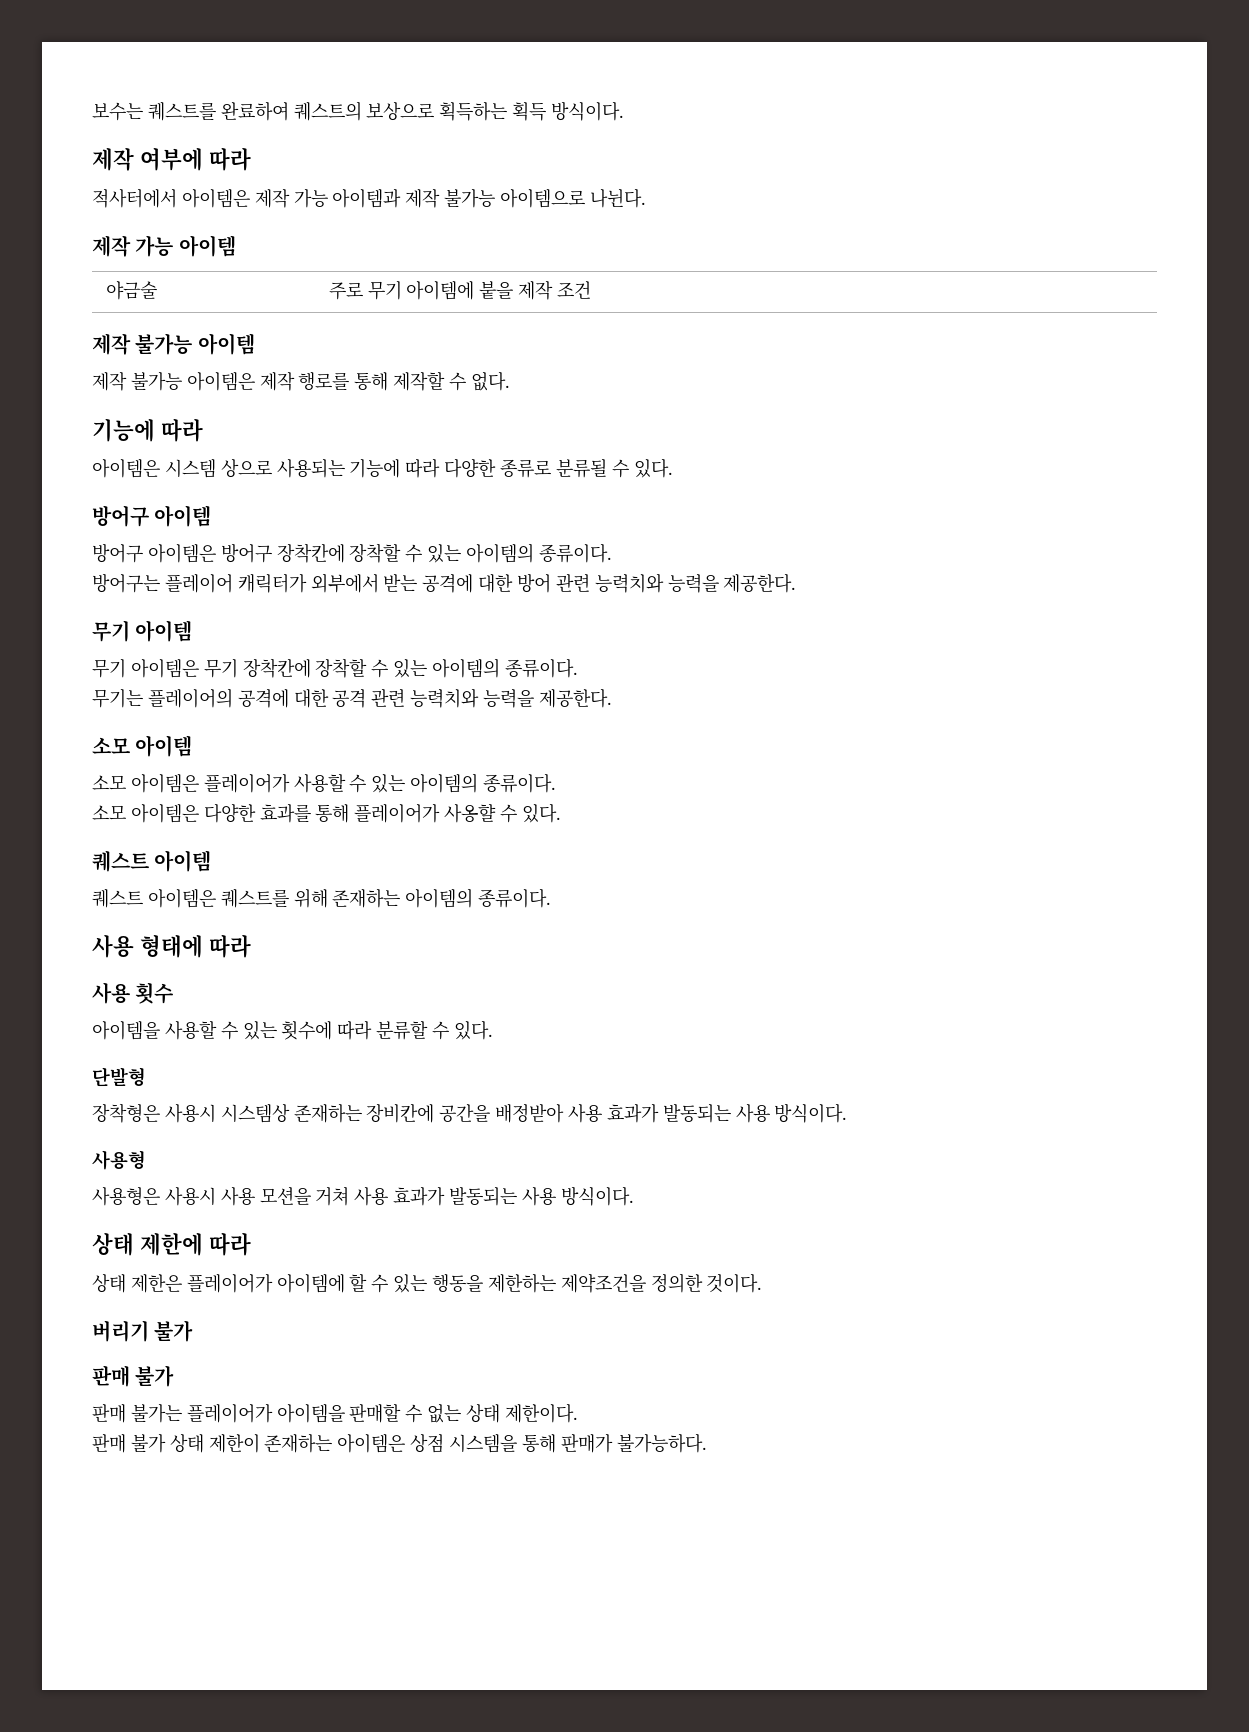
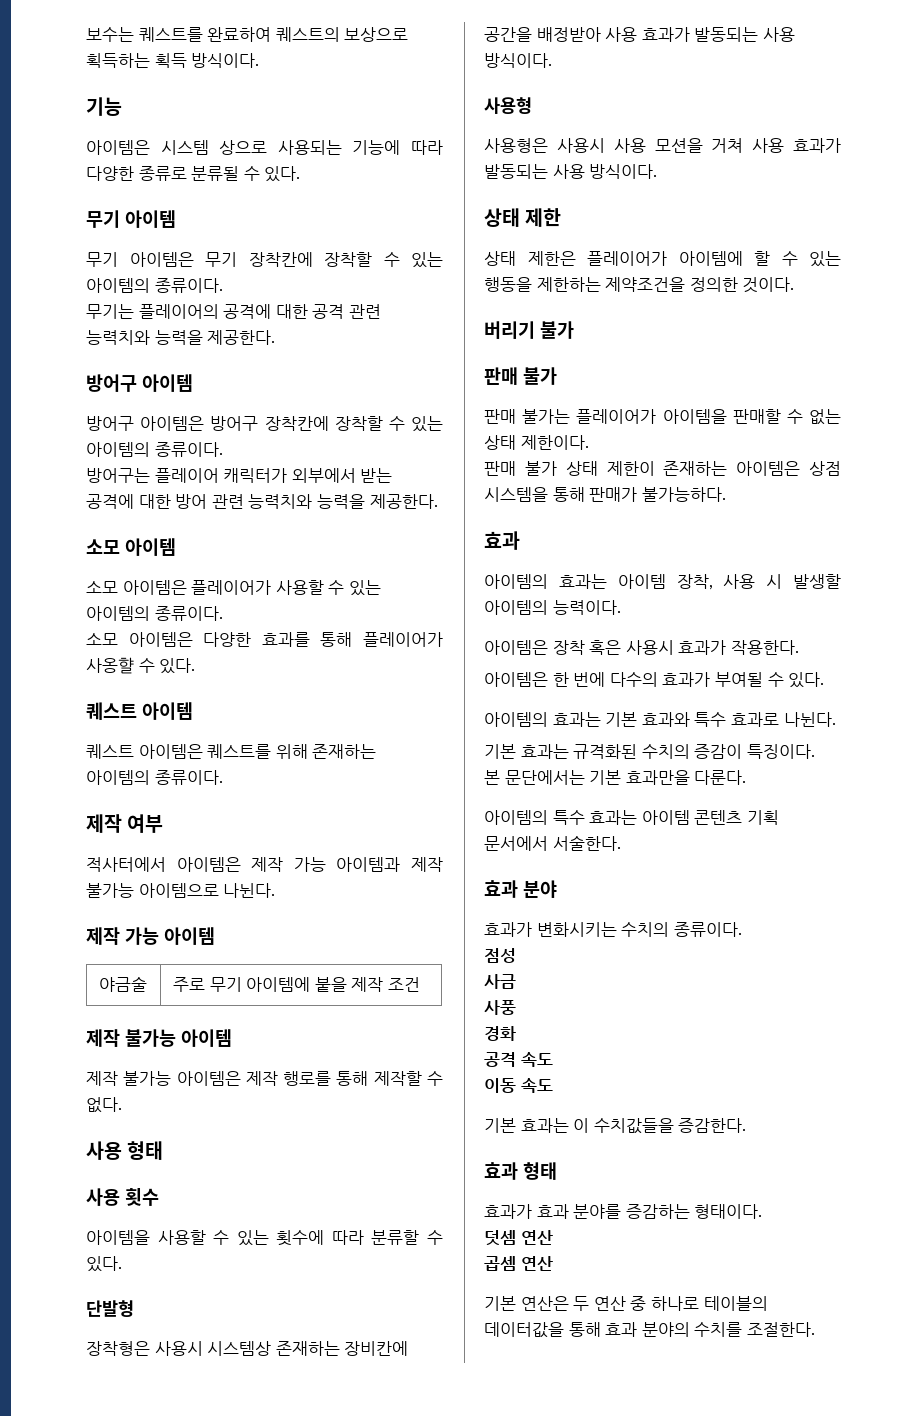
- 제작 여부에 따라
+ 기능
+ 아이템은 시스템 상으로 사용되는 기능에 따라 다양한 종류로 분류될 수 있다.
+ 무기 아이템
+ 무기 아이템은 무기 장착칸에 장착할 수 있는 아이템의 종류이다.
+ 무기는 플레이어의 공격에 대한 공격 관련 능력치와 능력을 제공한다.
+ 방어구 아이템
+ 방어구 아이템은 방어구 장착칸에 장착할 수 있는 아이템의 종류이다.
+ 방어구는 플레이어 캐릭터가 외부에서 받는 공격에 대한 방어 관련 능력치와 능력을 제공한다.
+ 소모 아이템
+ 소모 아이템은 플레이어가 사용할 수 있는 아이템의 종류이다.
+ 소모 아이템은 다양한 효과를 통해 플레이어가 사옹햘 수 있다.
+ 퀘스트 아이템
+ 퀘스트 아이템은 퀘스트를 위해 존재하는 아이템의 종류이다.
+ 제작 여부
  제작 불가능 아이템은 제작 행로를 통해 제작할 수 없다.
- 기능에 따라
- 아이템은 시스템 상으로 사용되는 기능에 따라 다양한 종류로 분류될 수 있다.
- 방어구 아이템
- 방어구 아이템은 방어구 장착칸에 장착할 수 있는 아이템의 종류이다.
- 방어구는 플레이어 캐릭터가 외부에서 받는 공격에 대한 방어 관련 능력치와 능력을 제공한다.
- 무기 아이템
- 무기 아이템은 무기 장착칸에 장착할 수 있는 아이템의 종류이다.
- 무기는 플레이어의 공격에 대한 공격 관련 능력치와 능력을 제공한다.
- 소모 아이템
- 소모 아이템은 플레이어가 사용할 수 있는 아이템의 종류이다.
- 소모 아이템은 다양한 효과를 통해 플레이어가 사옹햘 수 있다.
- 퀘스트 아이템
- 퀘스트 아이템은 퀘스트를 위해 존재하는 아이템의 종류이다.
- 사용 형태에 따라
+ 사용 형태
- 상태 제한에 따라
+ 상태 제한
  판매 불가 상태 제한이 존재하는 아이템은 상점 시스템을 통해 판매가 불가능하다.
+ 효과
+ 아이템의 효과는 아이템 장착, 사용 시 발생할 아이템의 능력이다.
+ 아이템은 장착 혹은 사용시 효과가 작용한다.
+ 아이템은 한 번에 다수의 효과가 부여될 수 있다.
+ 아이템의 효과는 기본 효과와 특수 효과로 나뉜다.
+ 기본 효과는 규격화된 수치의 증감이 특징이다.
+ 본 문단에서는 기본 효과만을 다룬다.
+ 아이템의 특수 효과는 아이템 콘텐츠 기획 문서에서 서술한다.
+ 효과 분야
+ 효과가 변화시키는 수치의 종류이다.
+ 점성
+ 사금
+ 사풍
+ 경화
+ 공격 속도
+ 이동 속도
+ 기본 효과는 이 수치값들을 증감한다.
+ 효과 형태
+ 효과가 효과 분야를 증감하는 형태이다.
+ 덧셈 연산
+ 곱셈 연산
+ 기본 연산은 두 연산 중 하나로 테이블의 데이터값을 통해 효과 분야의 수치를 조절한다.

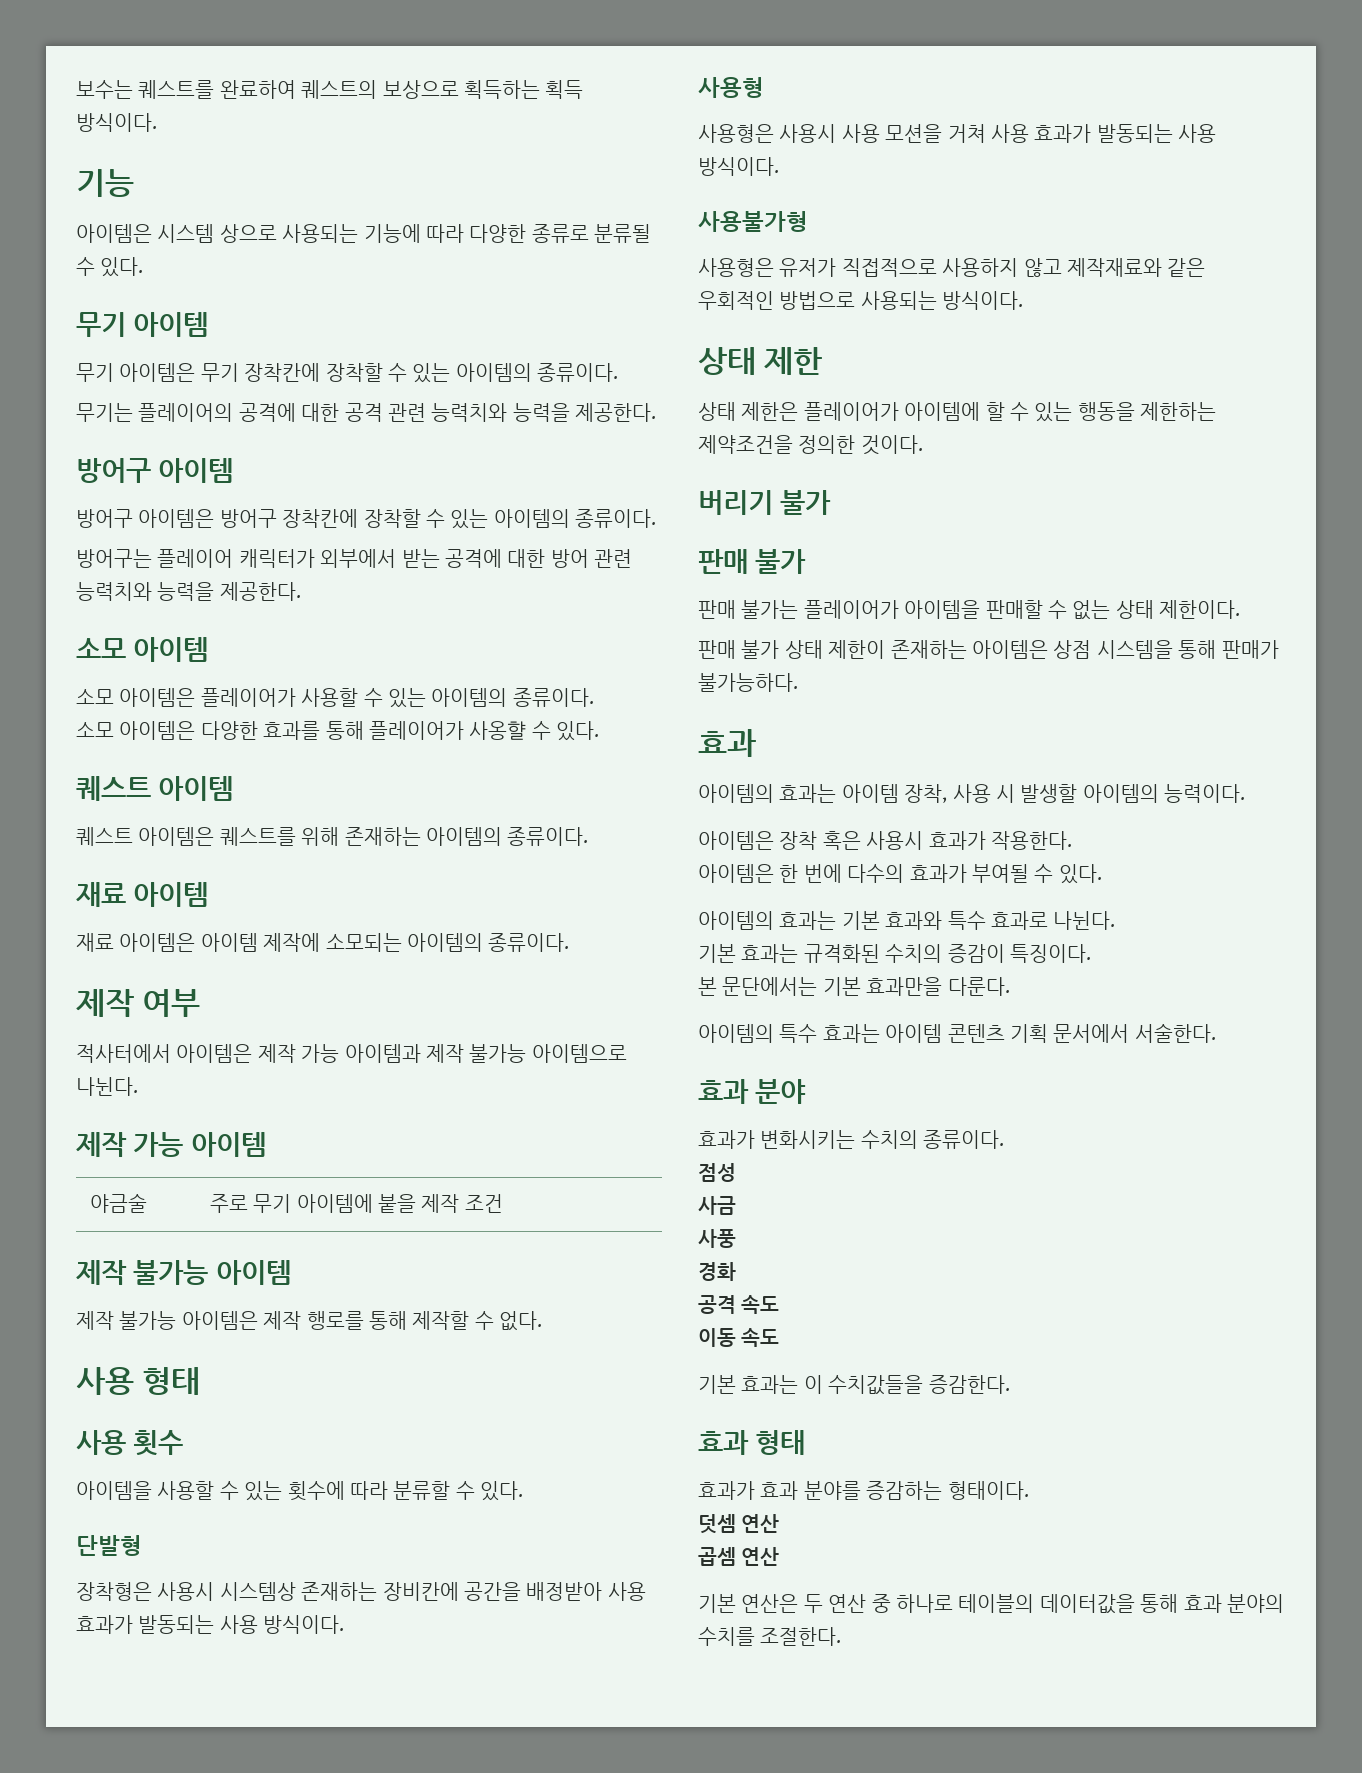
+ 재료 아이템
+ 재료 아이템은 아이템 제작에 소모되는 아이템의 종류이다.
+ 사용불가형
+ 사용형은 유저가 직접적으로 사용하지 않고 제작재료와 같은 우회적인 방법으로 사용되는 방식이다.

